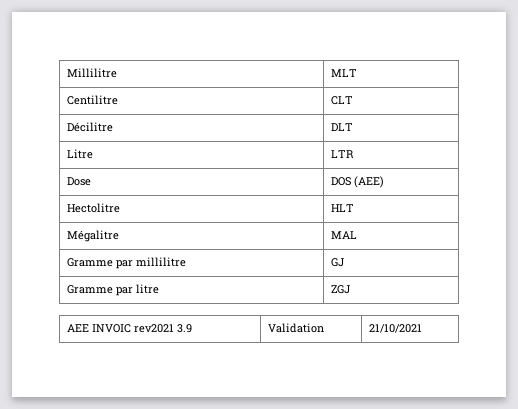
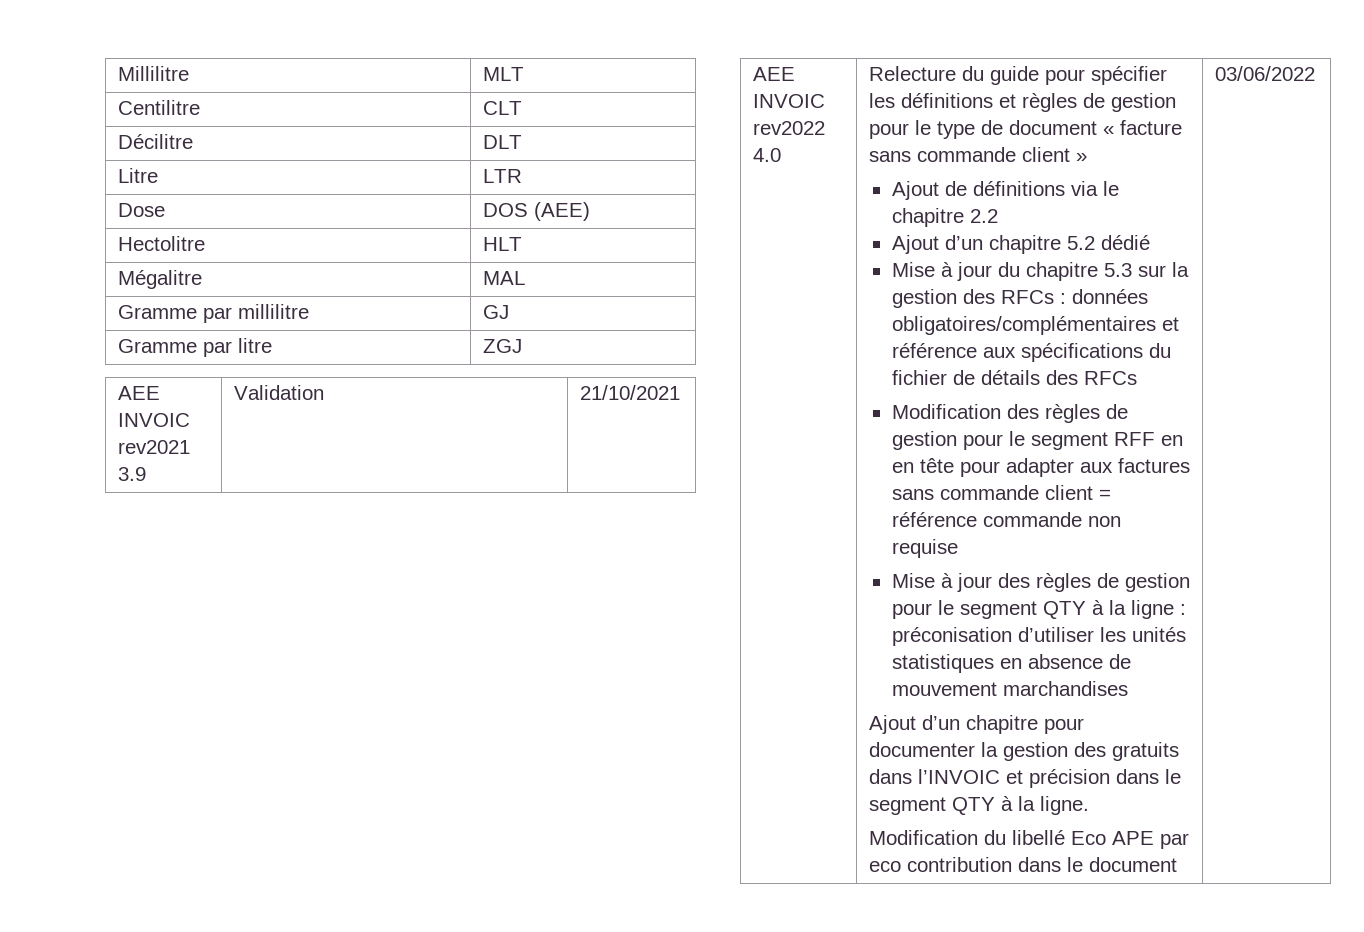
+ AEE INVOIC rev2022 4.0 | Relecture du guide pour spécifier les définitions et règles de gestion pour le type de document « facture sans commande client »
+ Ajout de définitions via le chapitre 2.2
+ Ajout d’un chapitre 5.2 dédié
+ Mise à jour du chapitre 5.3 sur la gestion des RFCs : données obligatoires/complémentaires et référence aux spécifications du fichier de détails des RFCs
+ Modification des règles de gestion pour le segment RFF en en tête pour adapter aux factures sans commande client = référence commande non requise
+ Mise à jour des règles de gestion pour le segment QTY à la ligne : préconisation d’utiliser les unités statistiques en absence de mouvement marchandises
+ Ajout d’un chapitre pour documenter la gestion des gratuits dans l’INVOIC et précision dans le segment QTY à la ligne.
+ Modification du libellé Eco APE par eco contribution dans le document | 03/06/2022

